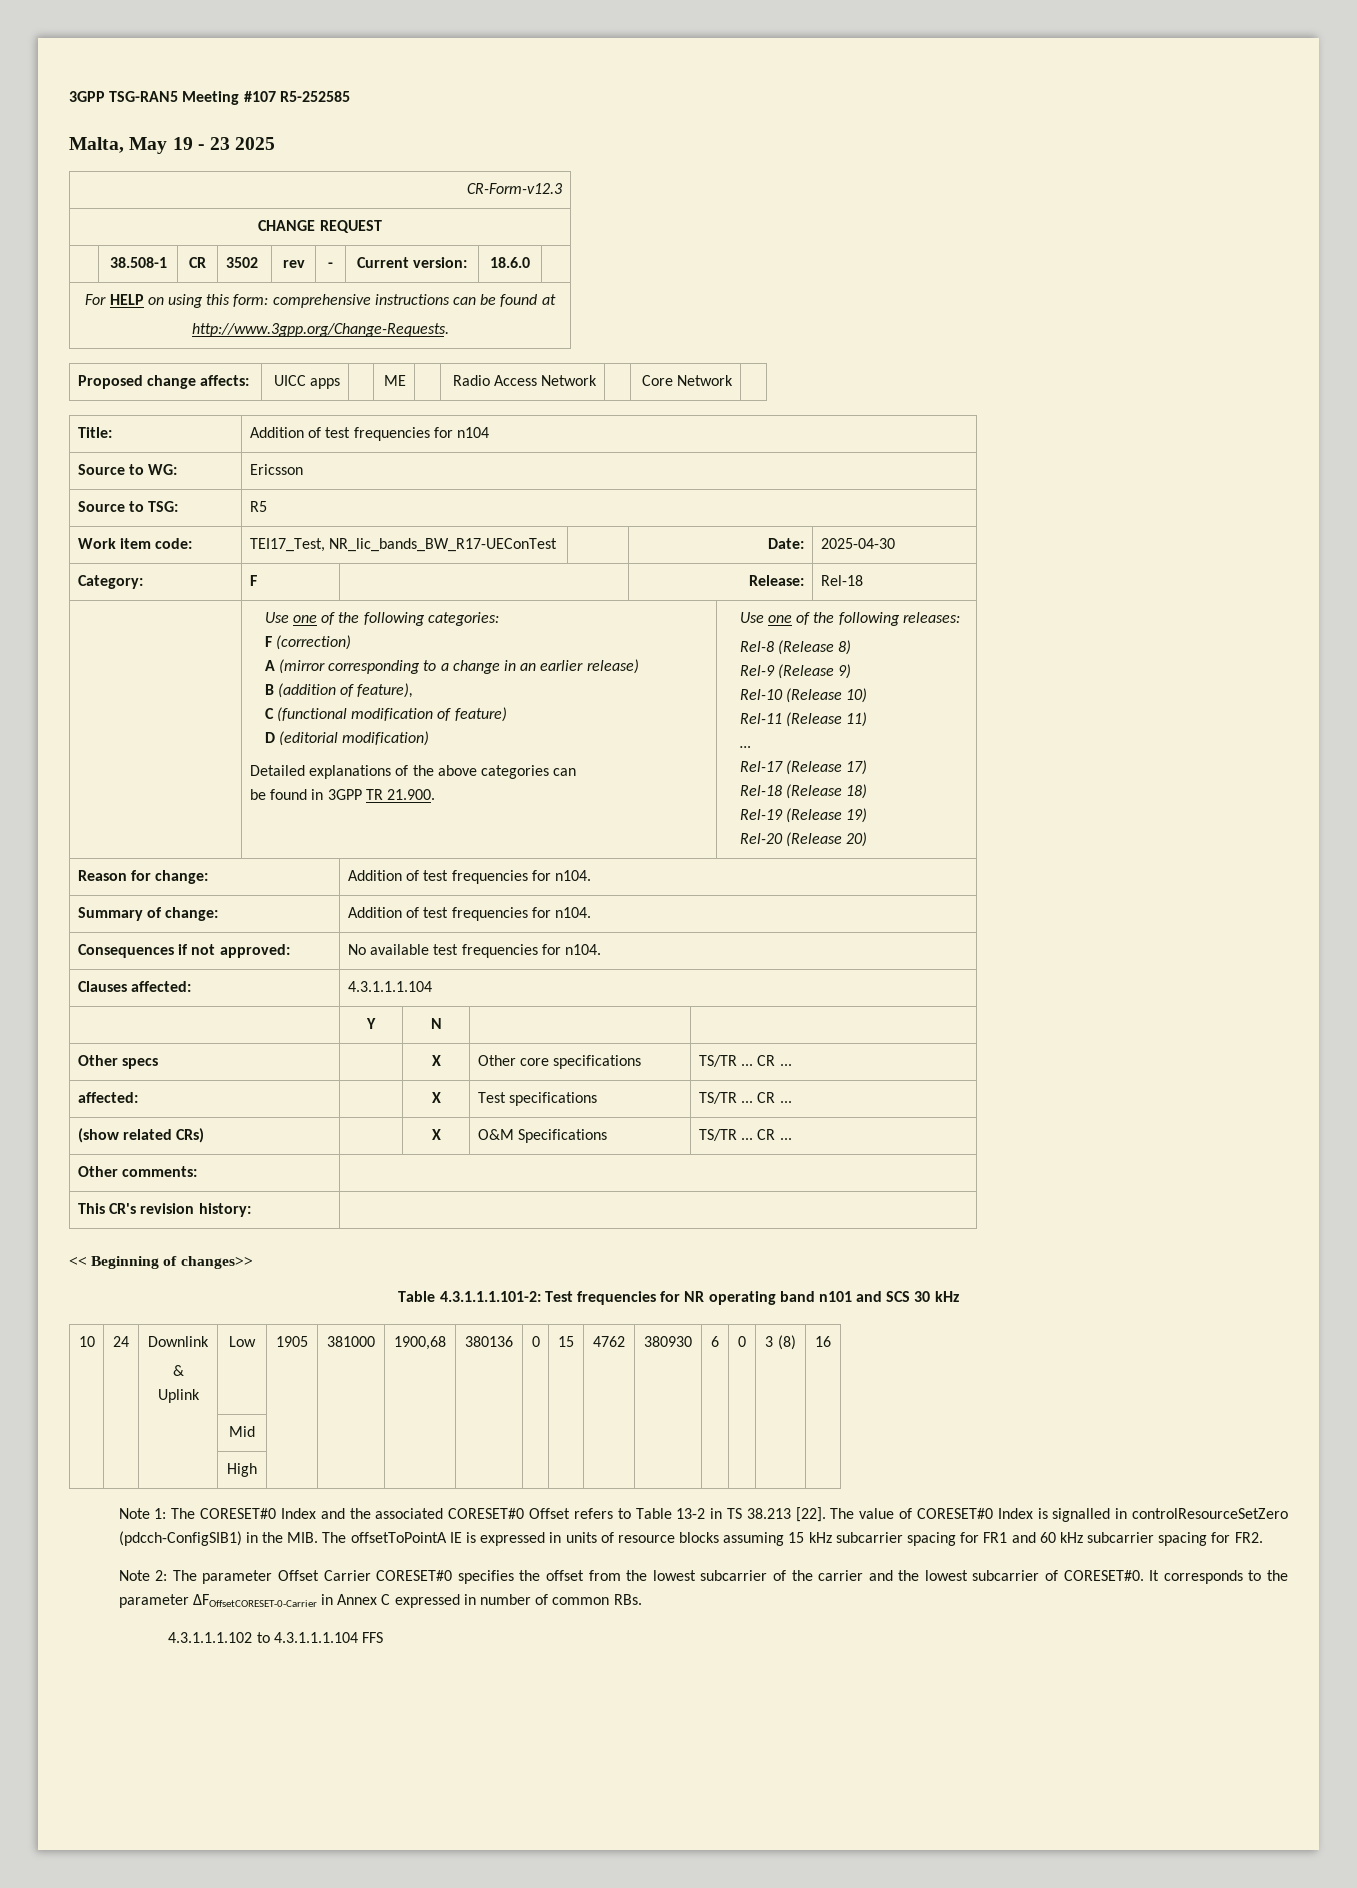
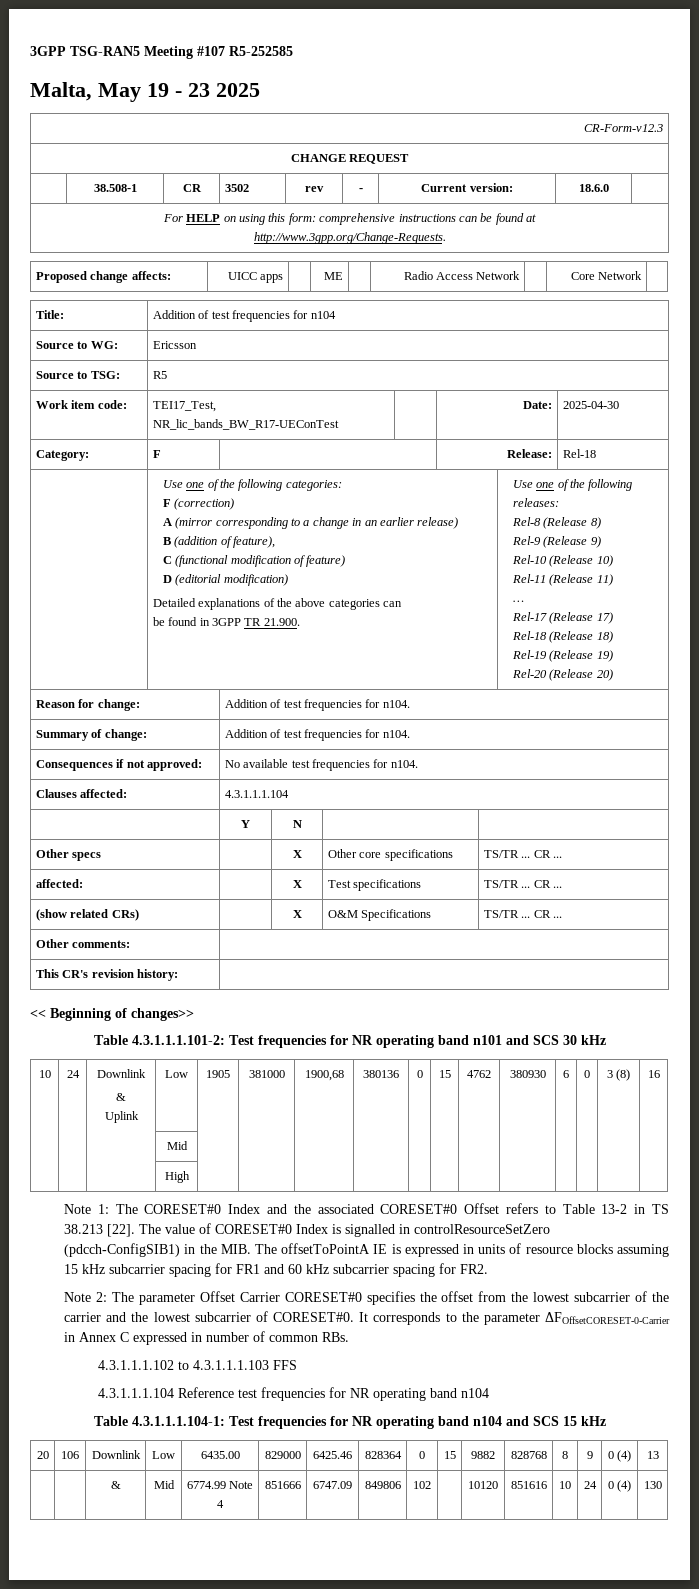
- 4.3.1.1.1.102 to 4.3.1.1.1.104 FFS
+ 4.3.1.1.1.102 to 4.3.1.1.1.103 FFS
+ 4.3.1.1.1.104 Reference test frequencies for NR operating band n104
+ Table 4.3.1.1.1.104-1: Test frequencies for NR operating band n104 and SCS 15 kHz
+ 20 | 106 | Downlink | Low | 6435.00 | 829000 | 6425.46 | 828364 | 0 | 15 | 9882 | 828768 | 8 | 9 | 0 (4) | 13
+ | | & | Mid | 6774.99 Note 4 | 851666 | 6747.09 | 849806 | 102 | | 10120 | 851616 | 10 | 24 | 0 (4) | 130

